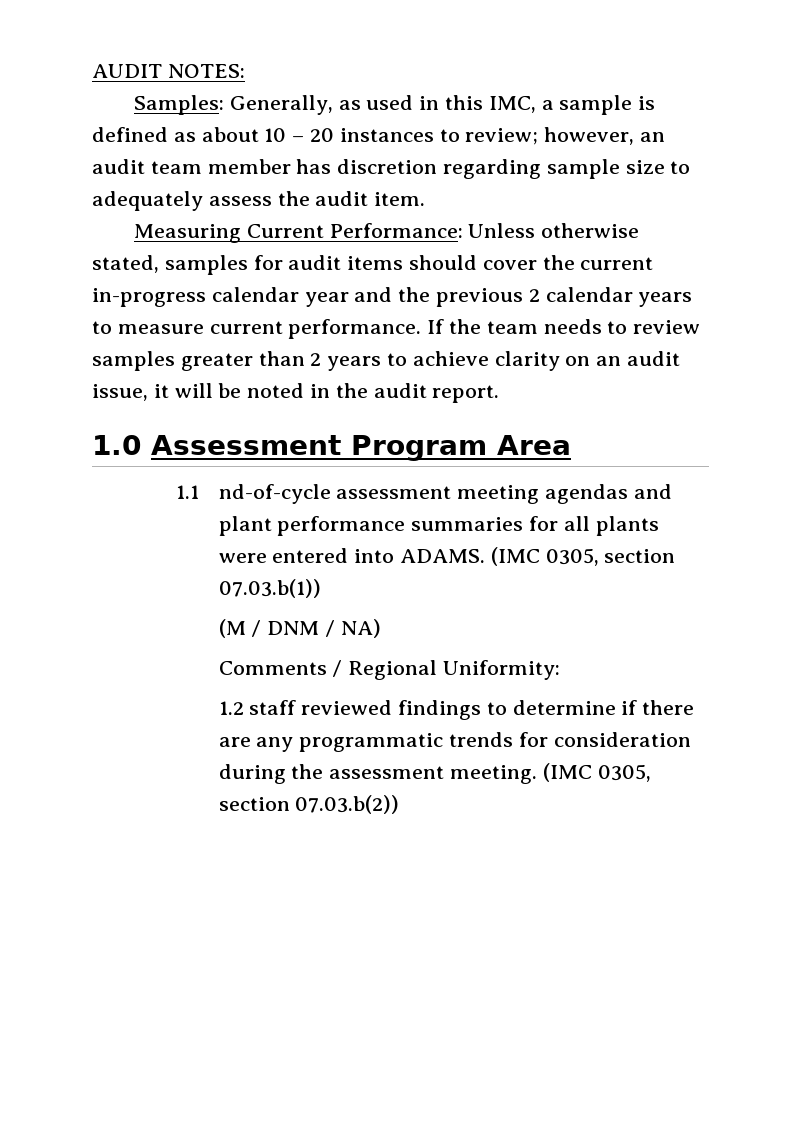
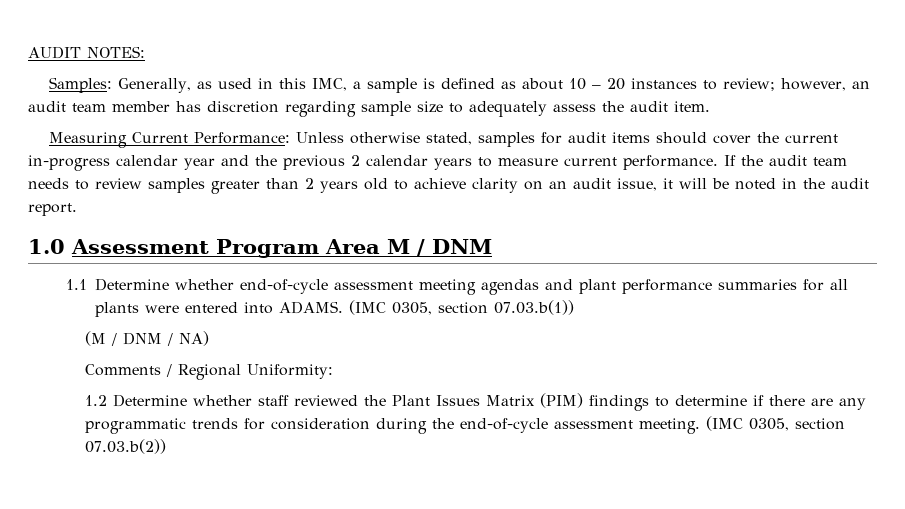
- If the team needs to review samples greater than 2 years to achieve clarity on an audit issue, it will be noted in the audit report.
+ If the audit team needs to review samples greater than 2 years old to achieve clarity on an audit issue, it will be noted in the audit report.
- 1.0 Assessment Program Area
- 1.1 nd-of-cycle assessment meeting agendas and plant performance summaries for all plants were entered into ADAMS.
+ 1.0 Assessment Program Area M / DNM
+ 1.1 Determine whether end-of-cycle assessment meeting agendas and plant performance summaries for all plants were entered into ADAMS.
- 1.2 staff reviewed findings to determine if there are any programmatic trends for consideration during the assessment meeting.
+ 1.2 Determine whether staff reviewed the Plant Issues Matrix (PIM) findings to determine if there are any programmatic trends for consideration during the end-of-cycle assessment meeting.

